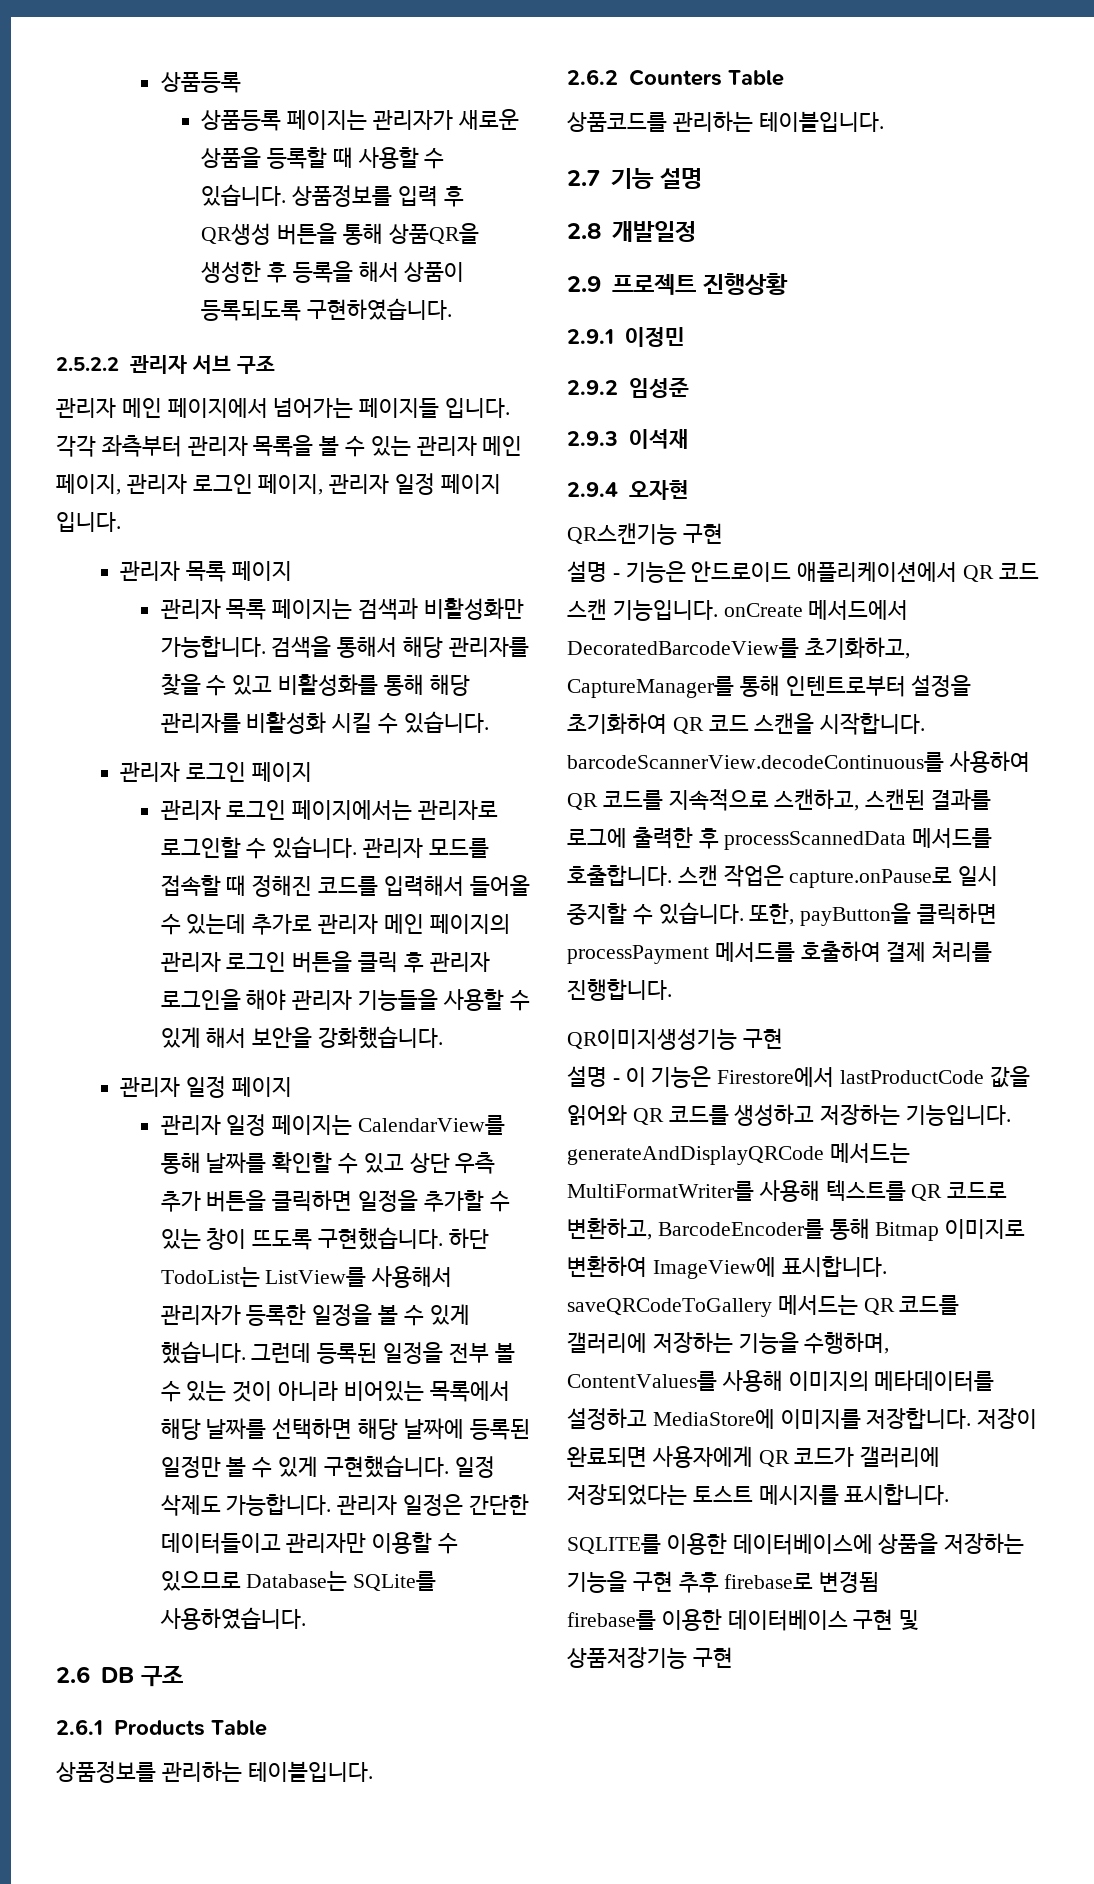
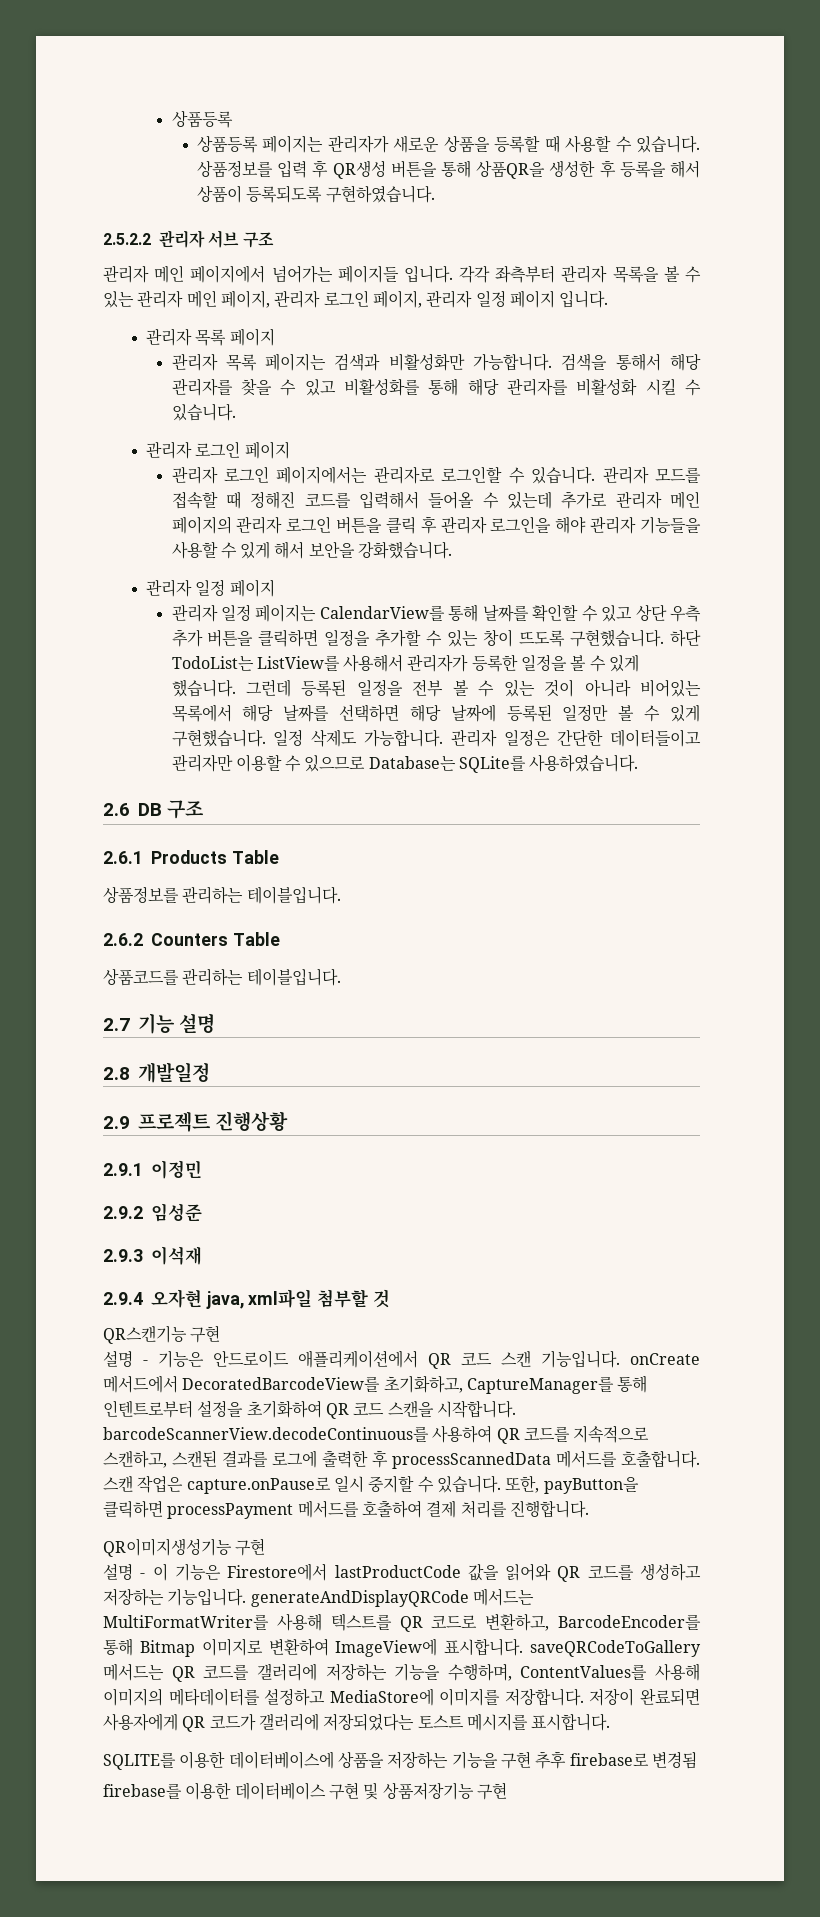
- 2.9.4 오자현
+ 2.9.4 오자현 java, xml파일 첨부할 것

